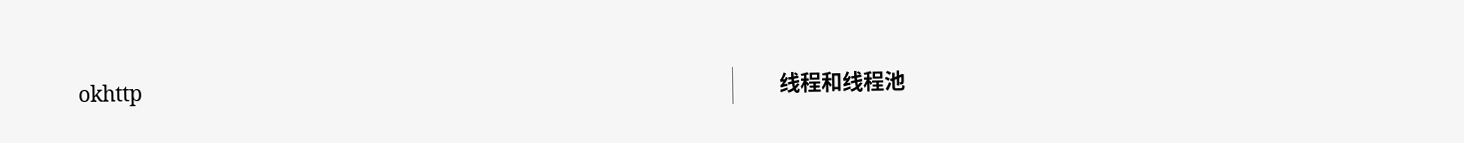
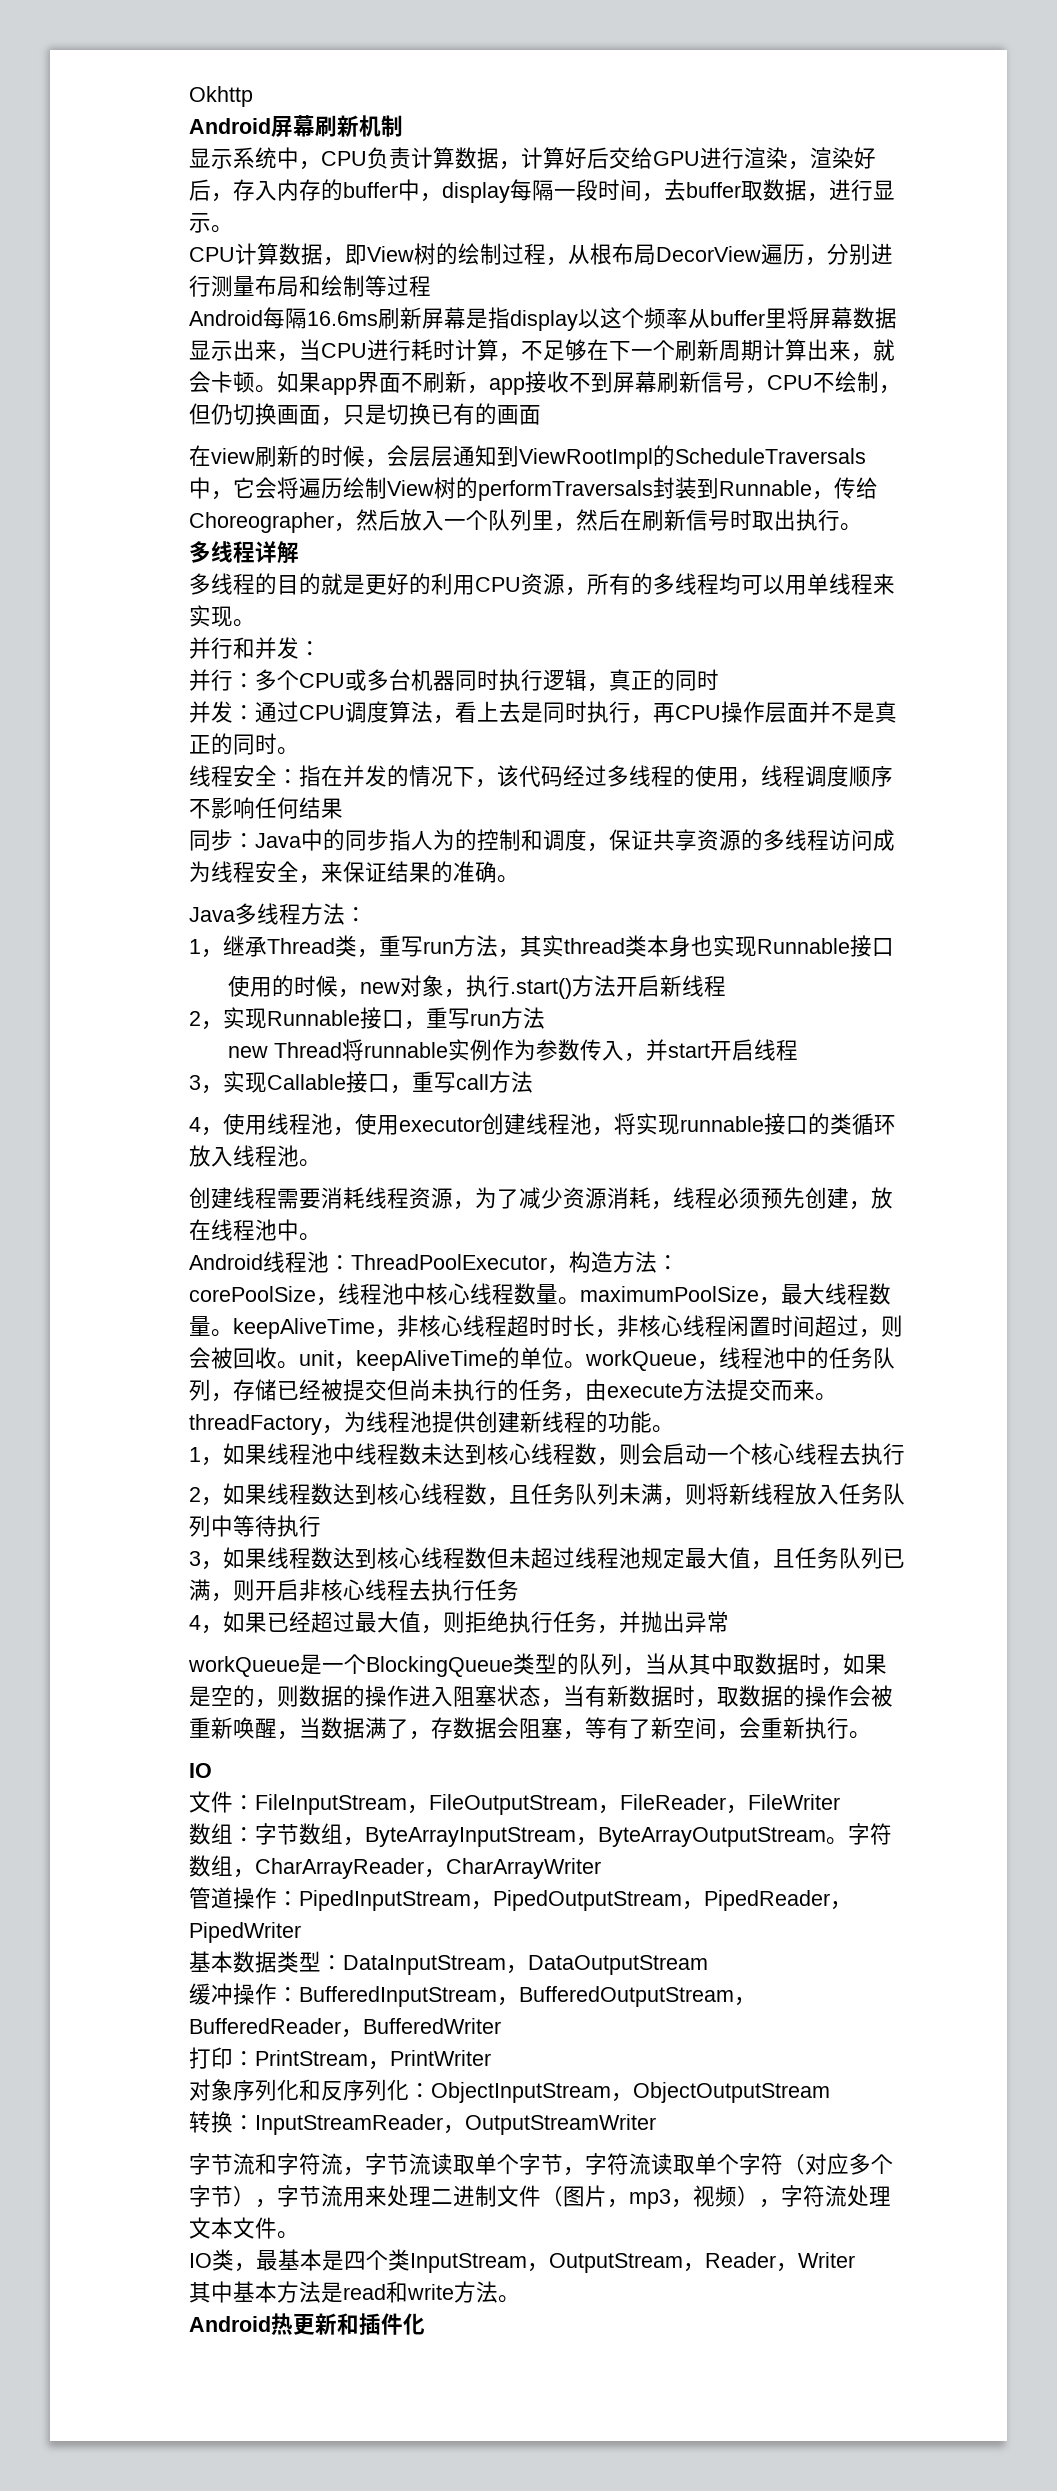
- okhttp
- 线程和线程池
+ Okhttp
+ Android屏幕刷新机制
+ 显示系统中，CPU负责计算数据，计算好后交给GPU进行渲染，渲染好后，存入内存的buffer中，display每隔一段时间，去buffer取数据，进行显示。
+ CPU计算数据，即View树的绘制过程，从根布局DecorView遍历，分别进行测量布局和绘制等过程
+ Android每隔16.6ms刷新屏幕是指display以这个频率从buffer里将屏幕数据显示出来，当CPU进行耗时计算，不足够在下一个刷新周期计算出来，就会卡顿。如果app界面不刷新，app接收不到屏幕刷新信号，CPU不绘制，但仍切换画面，只是切换已有的画面
+ 在view刷新的时候，会层层通知到ViewRootImpl的ScheduleTraversals中，它会将遍历绘制View树的performTraversals封装到Runnable，传给Choreographer，然后放入一个队列里，然后在刷新信号时取出执行。
+ 多线程详解
+ 多线程的目的就是更好的利用CPU资源，所有的多线程均可以用单线程来实现。
+ 并行和并发：
+ 并行：多个CPU或多台机器同时执行逻辑，真正的同时
+ 并发：通过CPU调度算法，看上去是同时执行，再CPU操作层面并不是真正的同时。
+ 线程安全：指在并发的情况下，该代码经过多线程的使用，线程调度顺序不影响任何结果
+ 同步：Java中的同步指人为的控制和调度，保证共享资源的多线程访问成为线程安全，来保证结果的准确。
+ Java多线程方法：
+ 1，继承Thread类，重写run方法，其实thread类本身也实现Runnable接口
+ 使用的时候，new对象，执行.start()方法开启新线程
+ 2，实现Runnable接口，重写run方法
+ new Thread将runnable实例作为参数传入，并start开启线程
+ 3，实现Callable接口，重写call方法
+ 4，使用线程池，使用executor创建线程池，将实现runnable接口的类循环放入线程池。
+ 创建线程需要消耗线程资源，为了减少资源消耗，线程必须预先创建，放在线程池中。
+ Android线程池：ThreadPoolExecutor，构造方法：
+ corePoolSize，线程池中核心线程数量。maximumPoolSize，最大线程数量。keepAliveTime，非核心线程超时时长，非核心线程闲置时间超过，则会被回收。unit，keepAliveTime的单位。workQueue，线程池中的任务队列，存储已经被提交但尚未执行的任务，由execute方法提交而来。threadFactory，为线程池提供创建新线程的功能。
+ 1，如果线程池中线程数未达到核心线程数，则会启动一个核心线程去执行
+ 2，如果线程数达到核心线程数，且任务队列未满，则将新线程放入任务队列中等待执行
+ 3，如果线程数达到核心线程数但未超过线程池规定最大值，且任务队列已满，则开启非核心线程去执行任务
+ 4，如果已经超过最大值，则拒绝执行任务，并抛出异常
+ workQueue是一个BlockingQueue类型的队列，当从其中取数据时，如果是空的，则数据的操作进入阻塞状态，当有新数据时，取数据的操作会被重新唤醒，当数据满了，存数据会阻塞，等有了新空间，会重新执行。
+ IO
+ 文件：FileInputStream，FileOutputStream，FileReader，FileWriter
+ 数组：字节数组，ByteArrayInputStream，ByteArrayOutputStream。字符数组，CharArrayReader，CharArrayWriter
+ 管道操作：PipedInputStream，PipedOutputStream，PipedReader，PipedWriter
+ 基本数据类型：DataInputStream，DataOutputStream
+ 缓冲操作：BufferedInputStream，BufferedOutputStream，BufferedReader，BufferedWriter
+ 打印：PrintStream，PrintWriter
+ 对象序列化和反序列化：ObjectInputStream，ObjectOutputStream
+ 转换：InputStreamReader，OutputStreamWriter
+ 字节流和字符流，字节流读取单个字节，字符流读取单个字符（对应多个字节），字节流用来处理二进制文件（图片，mp3，视频），字符流处理文本文件。
+ IO类，最基本是四个类InputStream，OutputStream，Reader，Writer
+ 其中基本方法是read和write方法。
+ Android热更新和插件化

